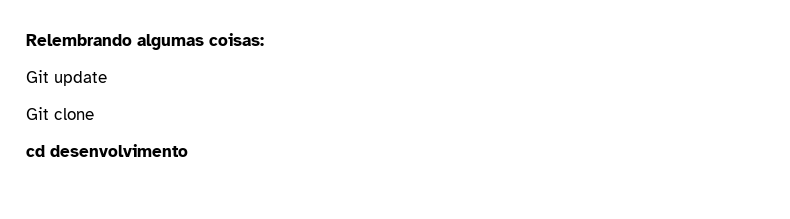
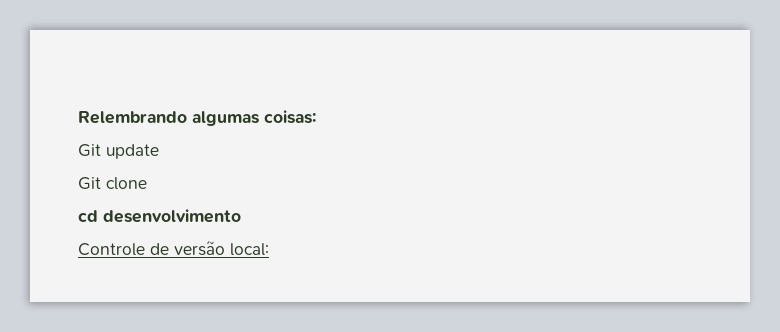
+ Controle de versão local:

